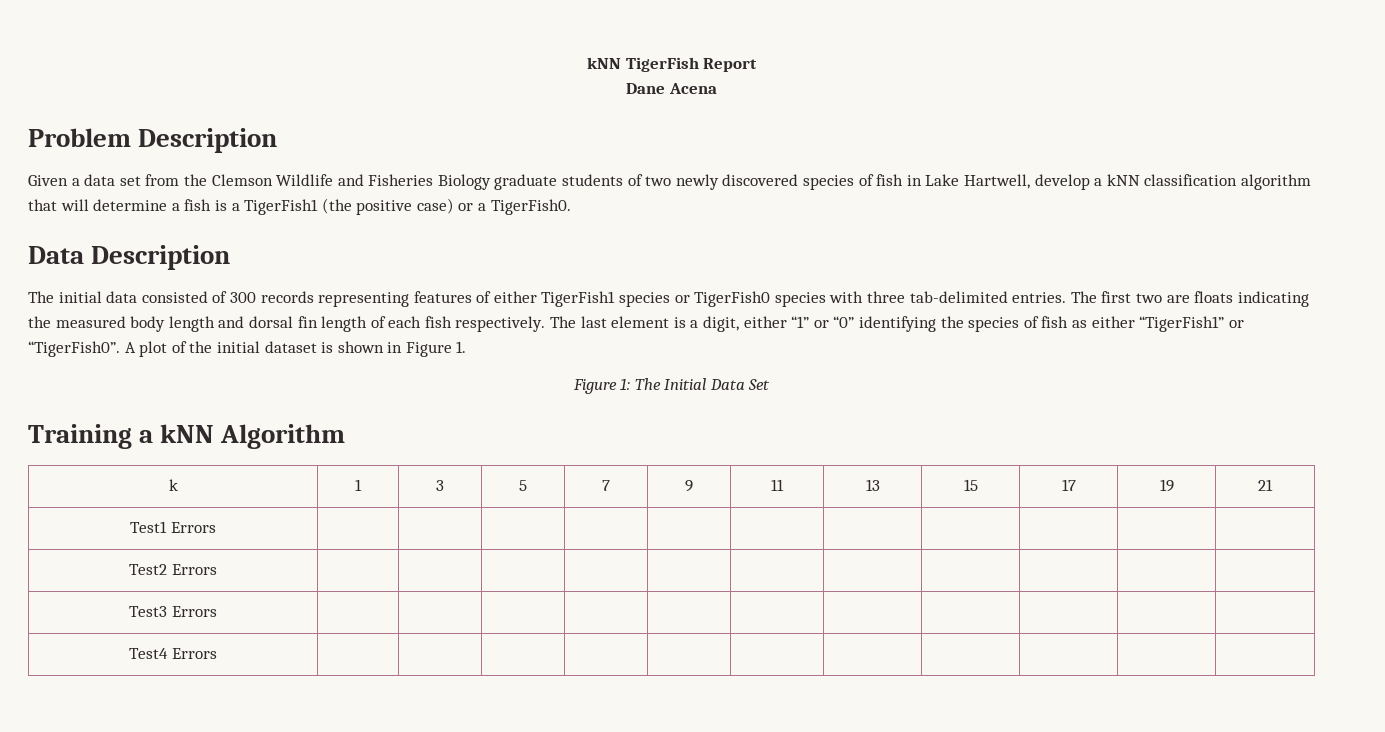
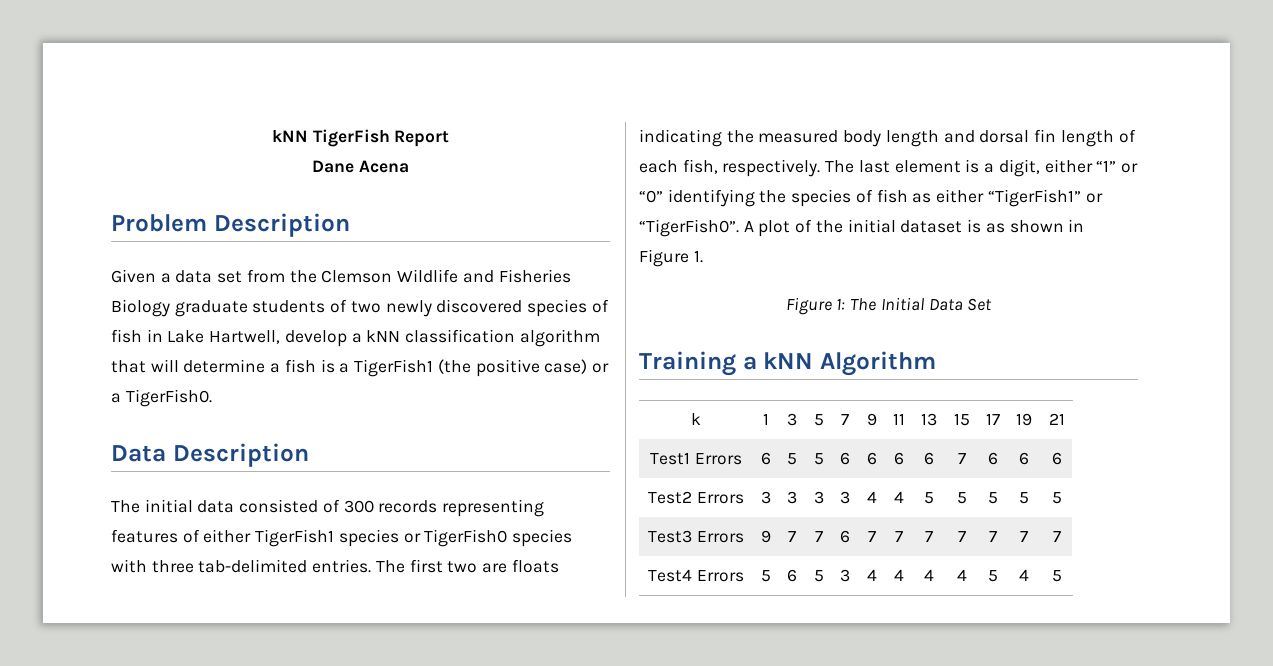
- The first two are floats indicating the measured body length and dorsal fin length of each fish respectively.
+ The first two are floats indicating the measured body length and dorsal fin length of each fish, respectively.
- A plot of the initial dataset is shown in Figure 1.
+ A plot of the initial dataset is as shown in Figure 1.
- Test1 Errors | | | | | | | | | | |
- Test2 Errors | | | | | | | | | | |
- Test3 Errors | | | | | | | | | | |
- Test4 Errors | | | | | | | | | | |
+ Test1 Errors | 6 | 5 | 5 | 6 | 6 | 6 | 6 | 7 | 6 | 6 | 6
+ Test2 Errors | 3 | 3 | 3 | 3 | 4 | 4 | 5 | 5 | 5 | 5 | 5
+ Test3 Errors | 9 | 7 | 7 | 6 | 7 | 7 | 7 | 7 | 7 | 7 | 7
+ Test4 Errors | 5 | 6 | 5 | 3 | 4 | 4 | 4 | 4 | 5 | 4 | 5

